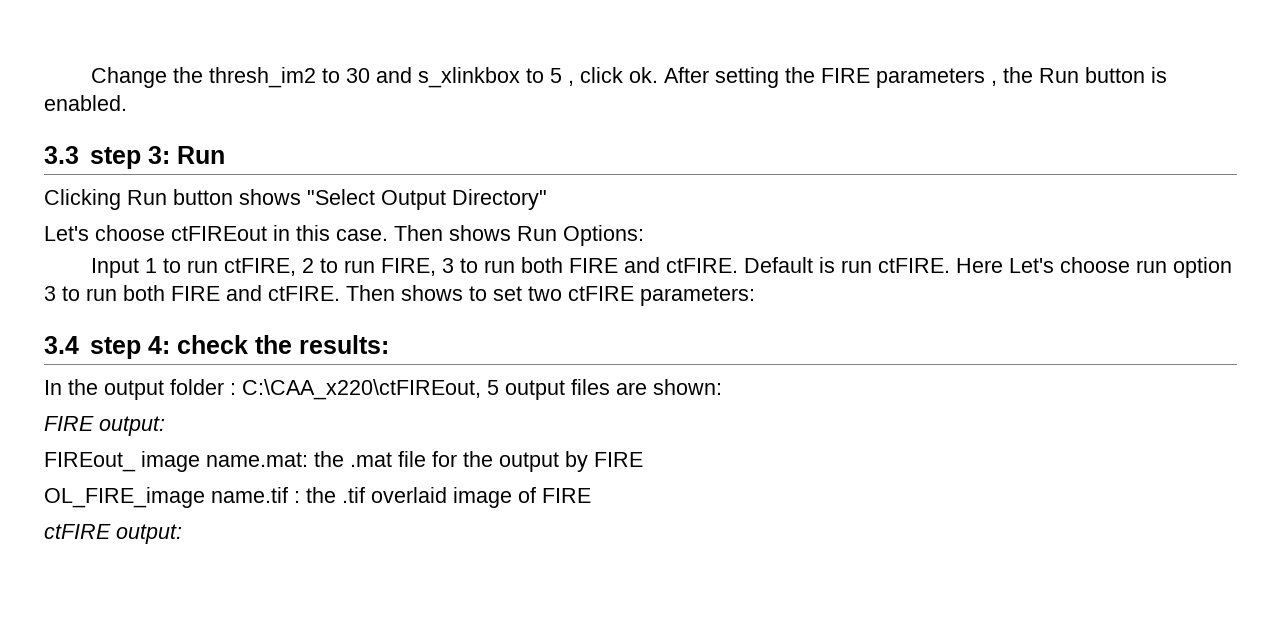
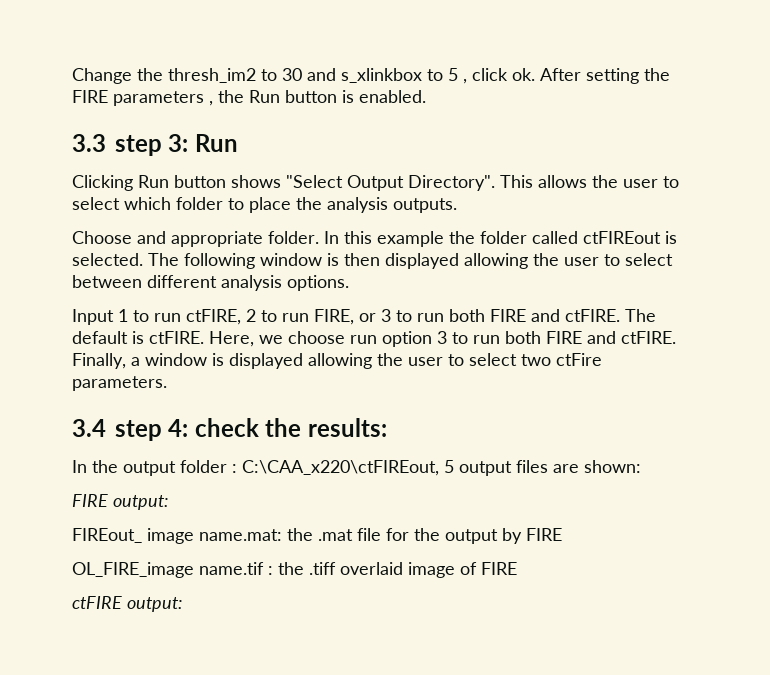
- Clicking Run button shows "Select Output Directory"
- Let's choose ctFIREout in this case. Then shows Run Options:
+ Clicking Run button shows "Select Output Directory". This allows the user to select which folder to place the analysis outputs.
+ Choose and appropriate folder. In this example the folder called ctFIREout is selected. The following window is then displayed allowing the user to select between different analysis options.
- Input 1 to run ctFIRE, 2 to run FIRE, 3 to run both FIRE and ctFIRE. Default is run ctFIRE. Here Let's choose run option 3 to run both FIRE and ctFIRE.
+ Input 1 to run ctFIRE, 2 to run FIRE, or 3 to run both FIRE and ctFIRE. The default is ctFIRE. Here, we choose run option 3 to run both FIRE and ctFIRE.
- Then shows to set two ctFIRE parameters:
+ Finally, a window is displayed allowing the user to select two ctFire parameters.
- OL_FIRE_image name.tif : the .tif overlaid image of FIRE
+ OL_FIRE_image name.tif : the .tiff overlaid image of FIRE

